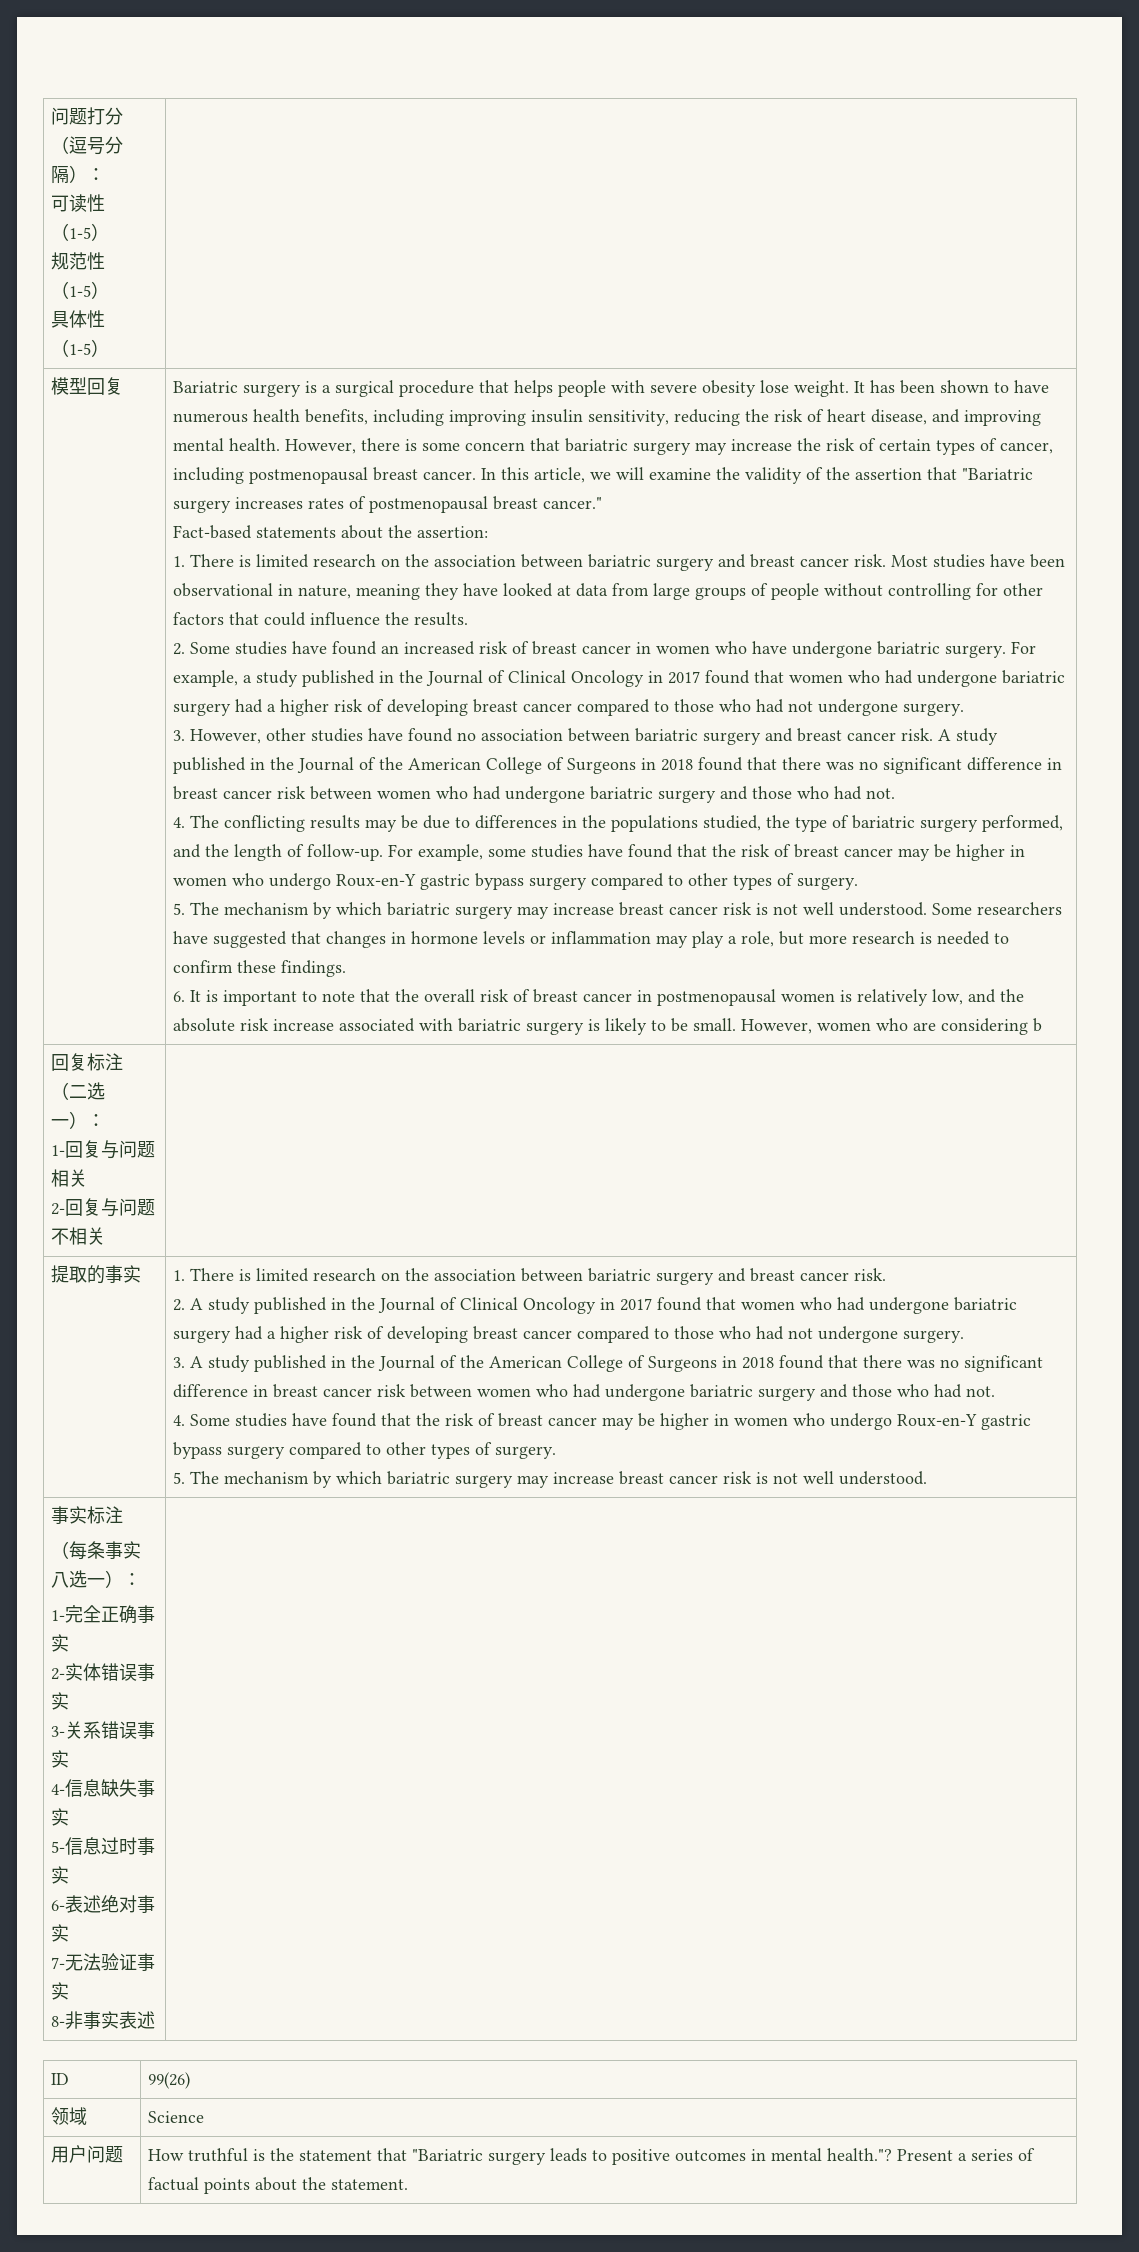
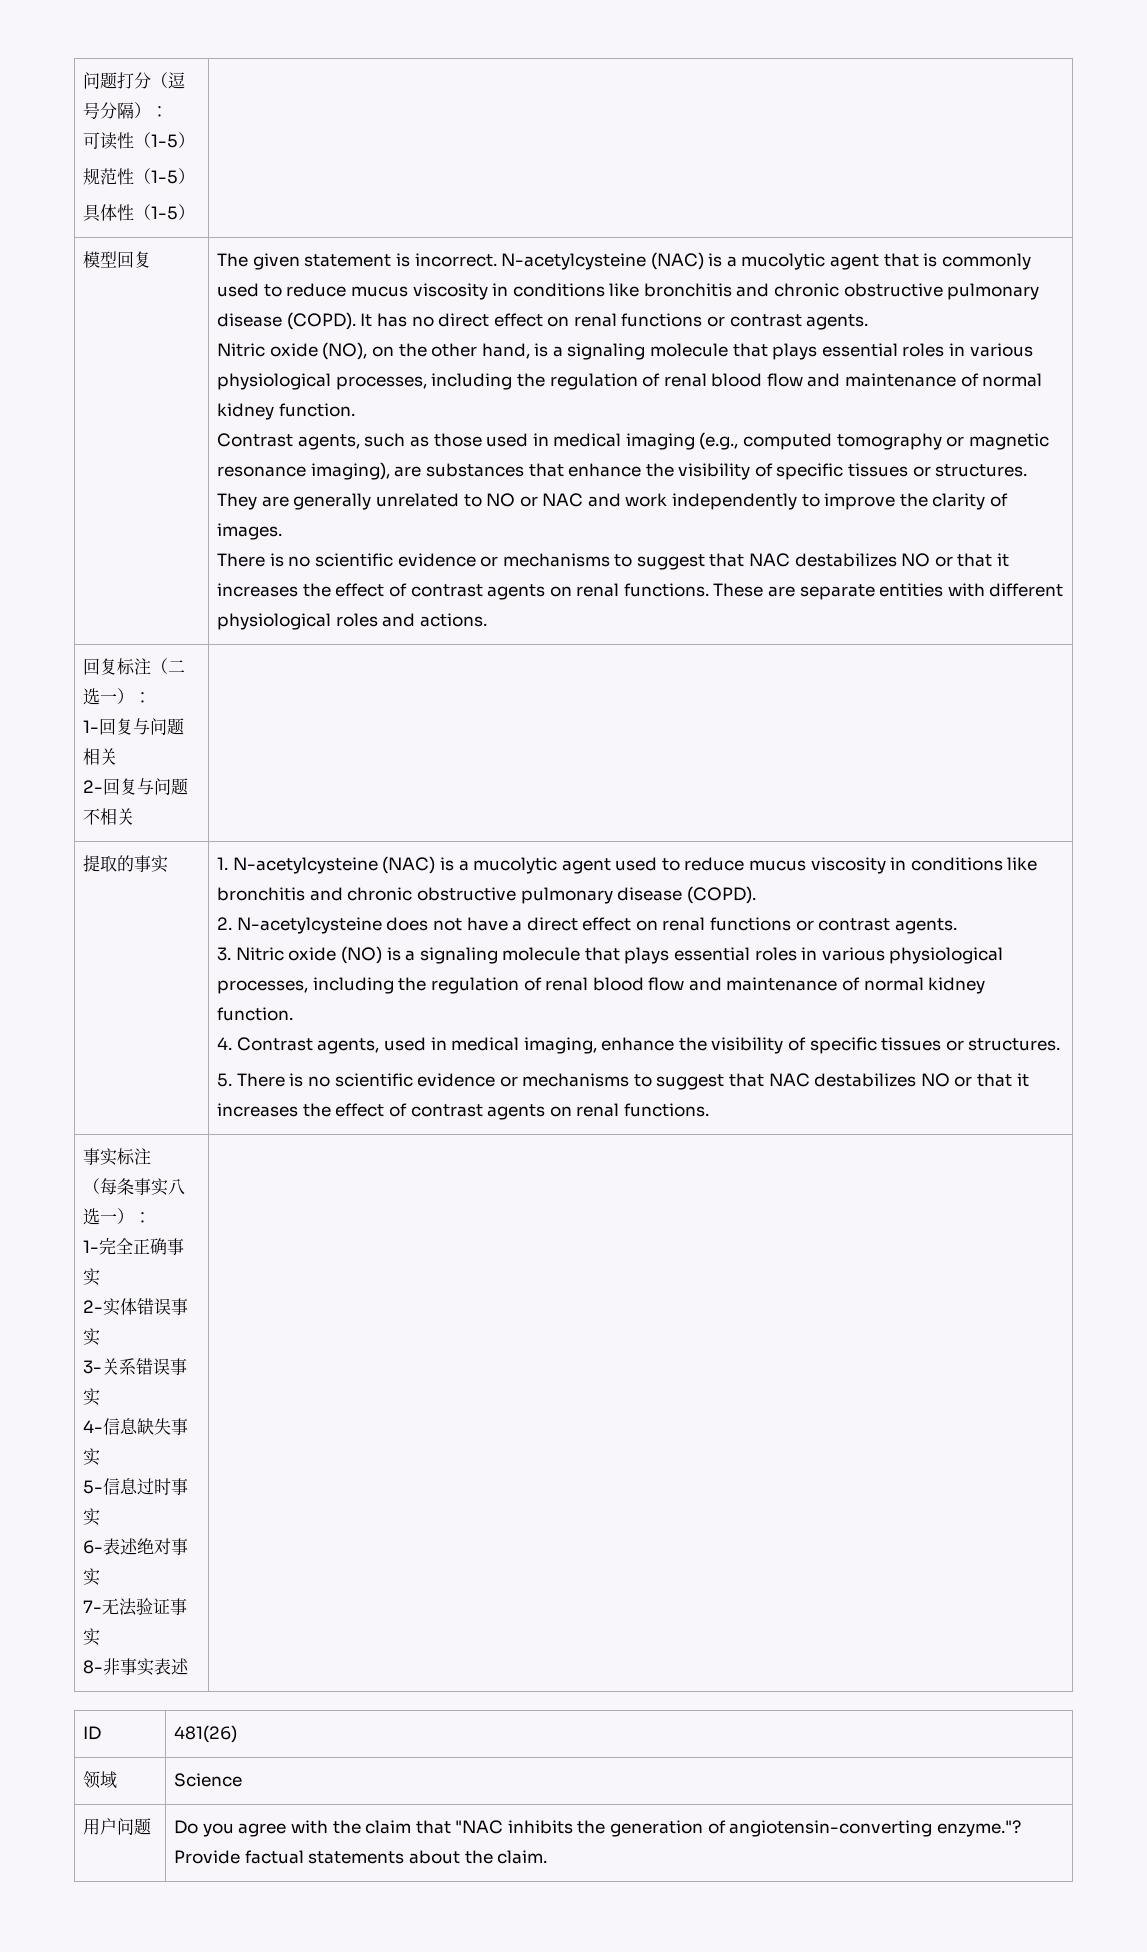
- Bariatric surgery is a surgical procedure that helps people with severe obesity lose weight. It has been shown to have numerous health benefits, including improving insulin sensitivity, reducing the risk of heart disease, and improving mental health. However, there is some concern that bariatric surgery may increase the risk of certain types of cancer, including postmenopausal breast cancer. In this article, we will examine the validity of the assertion that "Bariatric surgery increases rates of postmenopausal breast cancer."
- Fact-based statements about the assertion:
- 1. There is limited research on the association between bariatric surgery and breast cancer risk. Most studies have been observational in nature, meaning they have looked at data from large groups of people without controlling for other factors that could influence the results.
- 2. Some studies have found an increased risk of breast cancer in women who have undergone bariatric surgery. For example, a study published in the Journal of Clinical Oncology in 2017 found that women who had undergone bariatric surgery had a higher risk of developing breast cancer compared to those who had not undergone surgery.
- 3. However, other studies have found no association between bariatric surgery and breast cancer risk. A study published in the Journal of the American College of Surgeons in 2018 found that there was no significant difference in breast cancer risk between women who had undergone bariatric surgery and those who had not.
- 4. The conflicting results may be due to differences in the populations studied, the type of bariatric surgery performed, and the length of follow-up. For example, some studies have found that the risk of breast cancer may be higher in women who undergo Roux-en-Y gastric bypass surgery compared to other types of surgery.
- 5. The mechanism by which bariatric surgery may increase breast cancer risk is not well understood. Some researchers have suggested that changes in hormone levels or inflammation may play a role, but more research is needed to confirm these findings.
- 6. It is important to note that the overall risk of breast cancer in postmenopausal women is relatively low, and the absolute risk increase associated with bariatric surgery is likely to be small. However, women who are considering b
+ The given statement is incorrect. N-acetylcysteine (NAC) is a mucolytic agent that is commonly used to reduce mucus viscosity in conditions like bronchitis and chronic obstructive pulmonary disease (COPD). It has no direct effect on renal functions or contrast agents.
+ Nitric oxide (NO), on the other hand, is a signaling molecule that plays essential roles in various physiological processes, including the regulation of renal blood flow and maintenance of normal kidney function.
+ Contrast agents, such as those used in medical imaging (e.g., computed tomography or magnetic resonance imaging), are substances that enhance the visibility of specific tissues or structures. They are generally unrelated to NO or NAC and work independently to improve the clarity of images.
+ There is no scientific evidence or mechanisms to suggest that NAC destabilizes NO or that it increases the effect of contrast agents on renal functions. These are separate entities with different physiological roles and actions.
- 提取的事实 | 1. There is limited research on the association between bariatric surgery and breast cancer risk.
- 2. A study published in the Journal of Clinical Oncology in 2017 found that women who had undergone bariatric surgery had a higher risk of developing breast cancer compared to those who had not undergone surgery.
- 3. A study published in the Journal of the American College of Surgeons in 2018 found that there was no significant difference in breast cancer risk between women who had undergone bariatric surgery and those who had not.
- 4. Some studies have found that the risk of breast cancer may be higher in women who undergo Roux-en-Y gastric bypass surgery compared to other types of surgery.
- 5. The mechanism by which bariatric surgery may increase breast cancer risk is not well understood.
+ 提取的事实 | 1. N-acetylcysteine (NAC) is a mucolytic agent used to reduce mucus viscosity in conditions like bronchitis and chronic obstructive pulmonary disease (COPD).
+ 2. N-acetylcysteine does not have a direct effect on renal functions or contrast agents.
+ 3. Nitric oxide (NO) is a signaling molecule that plays essential roles in various physiological processes, including the regulation of renal blood flow and maintenance of normal kidney function.
+ 4. Contrast agents, used in medical imaging, enhance the visibility of specific tissues or structures.
+ 5. There is no scientific evidence or mechanisms to suggest that NAC destabilizes NO or that it increases the effect of contrast agents on renal functions.
- ID | 99(26)
+ ID | 481(26)
- 用户问题 | How truthful is the statement that "Bariatric surgery leads to positive outcomes in mental health."? Present a series of factual points about the statement.
+ 用户问题 | Do you agree with the claim that "NAC inhibits the generation of angiotensin-converting enzyme."? Provide factual statements about the claim.

